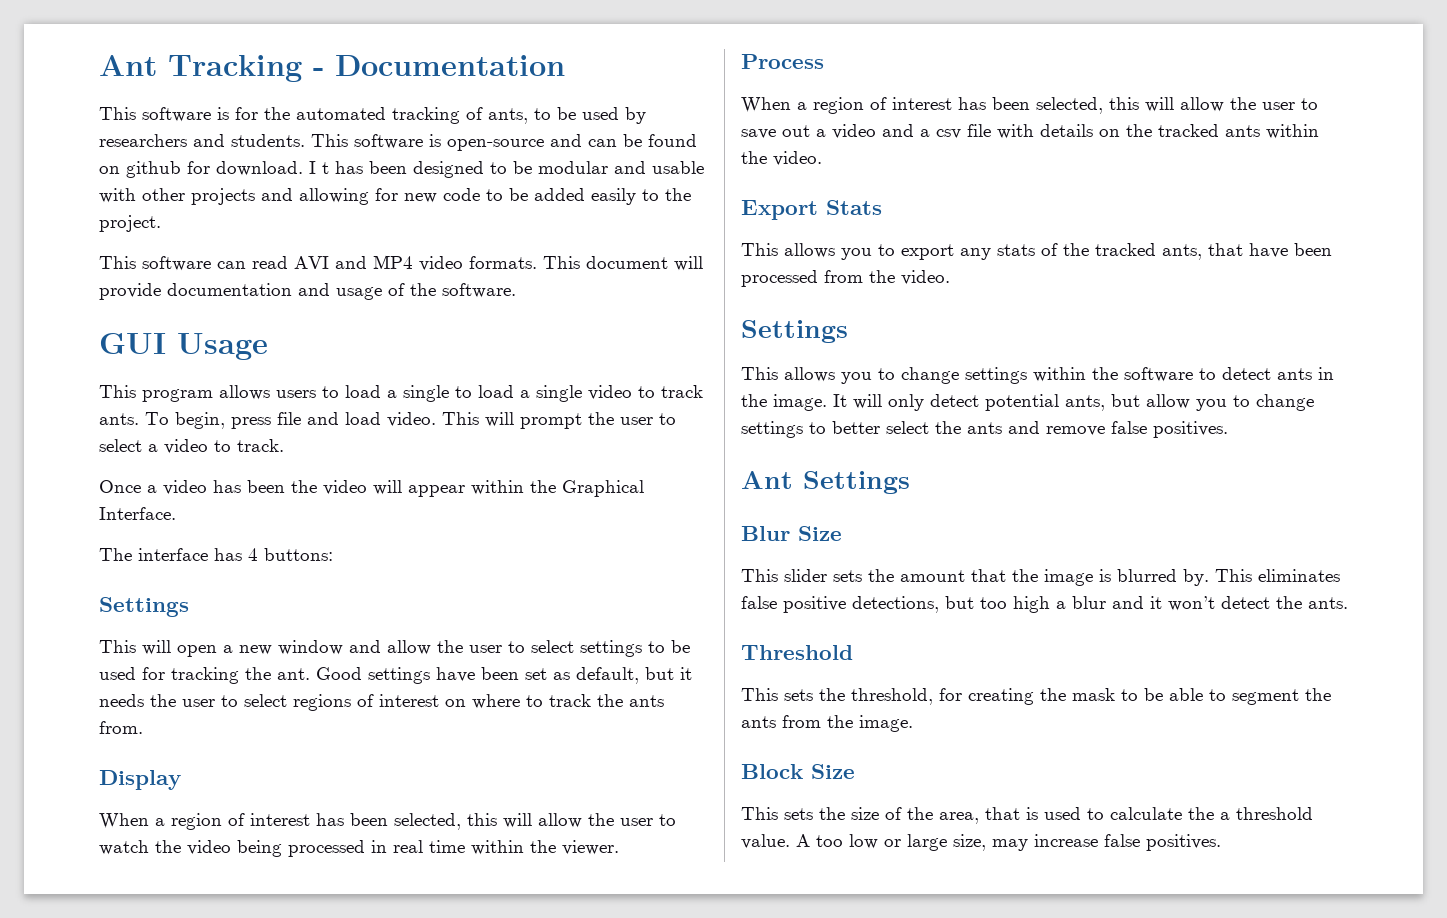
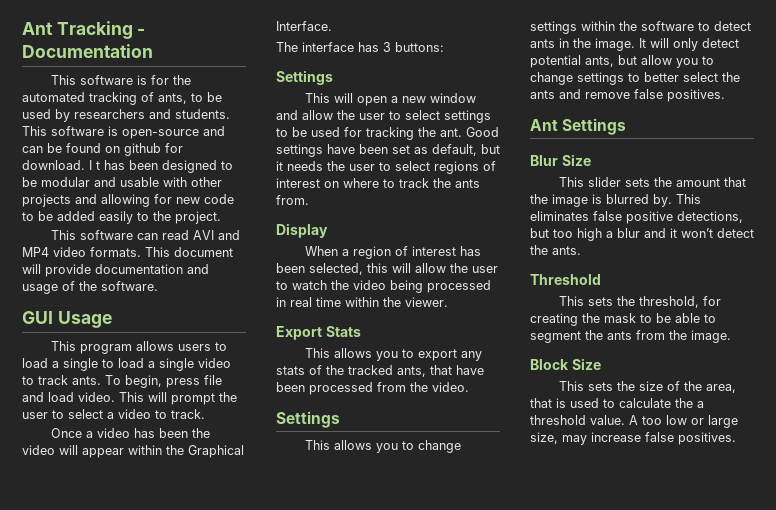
- The interface has 4 buttons:
+ The interface has 3 buttons:
- Process
- When a region of interest has been selected, this will allow the user to save out a video and a csv file with details on the tracked ants within the video.

